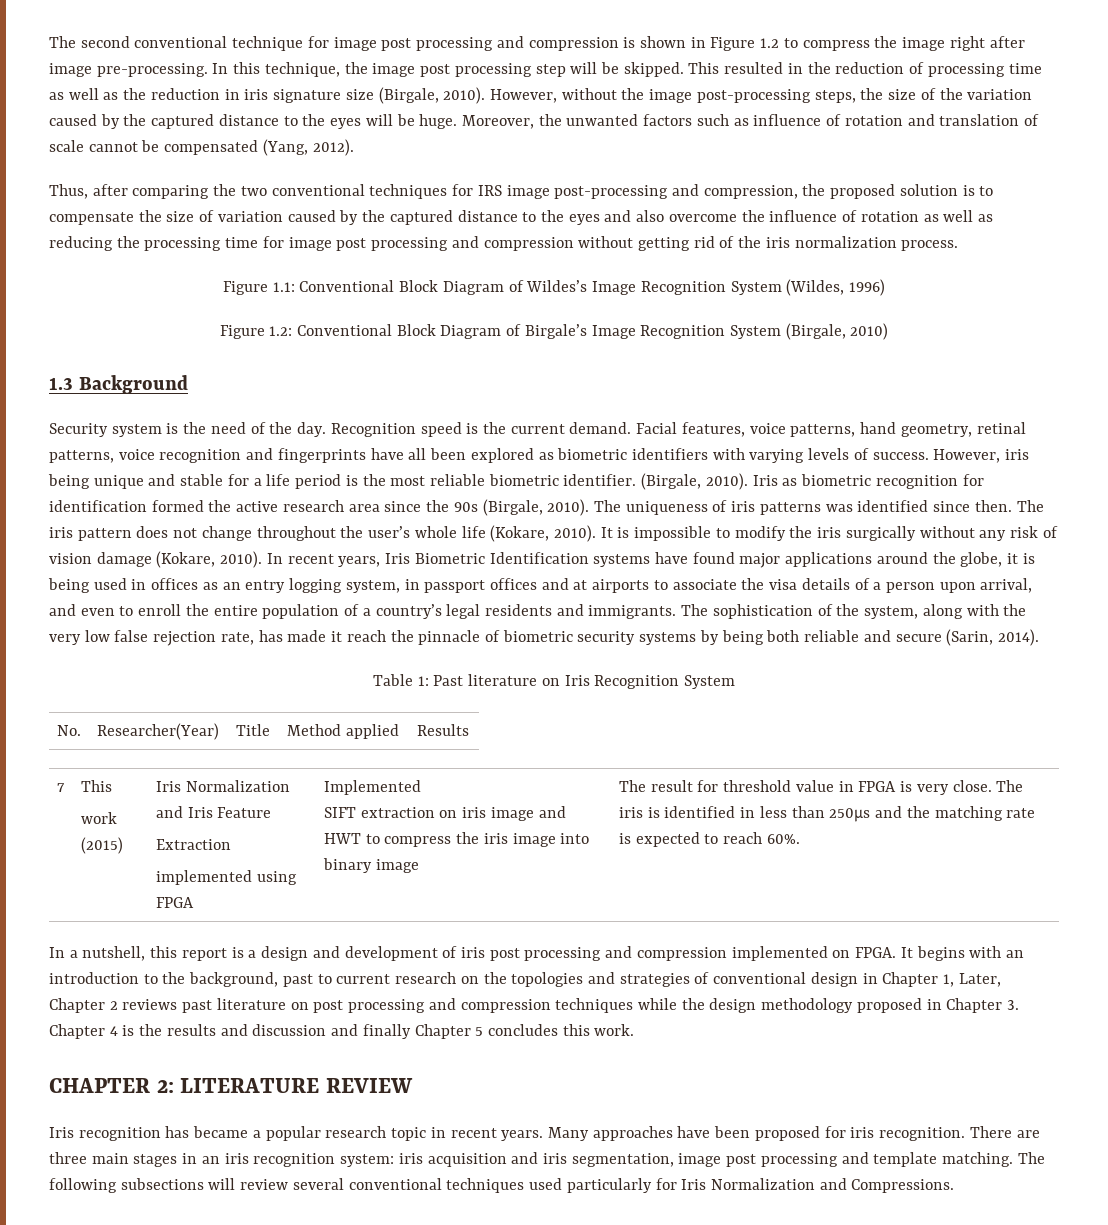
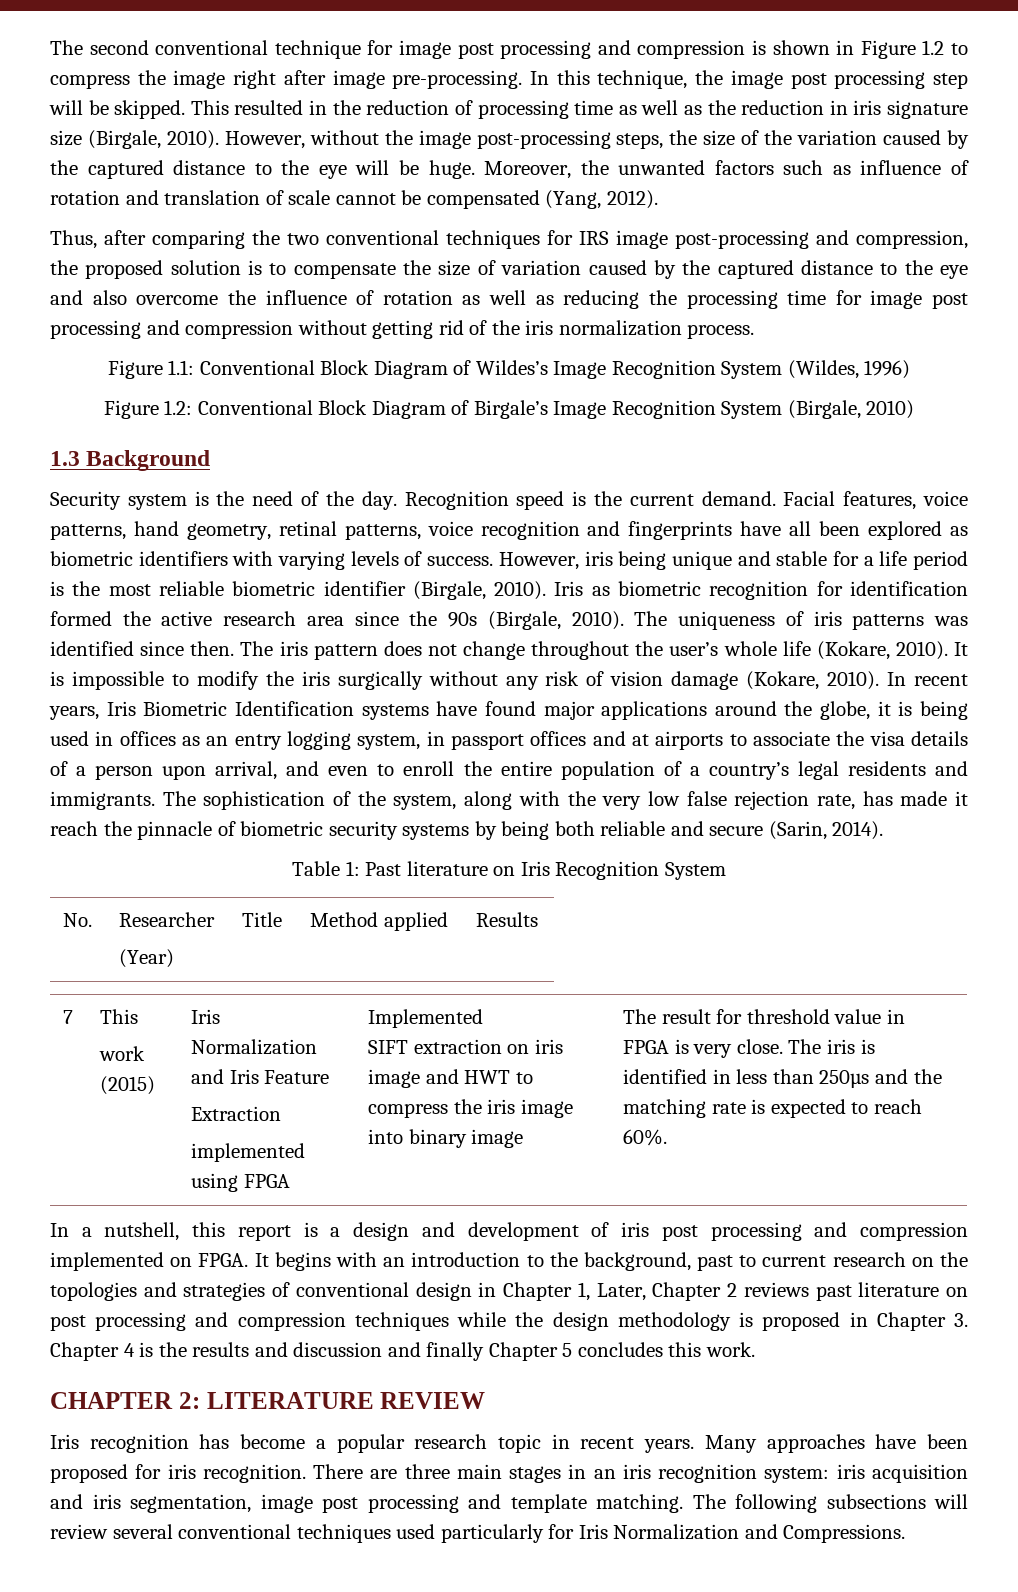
- However, without the image post-processing steps, the size of the variation caused by the captured distance to the eyes will be huge.
+ However, without the image post-processing steps, the size of the variation caused by the captured distance to the eye will be huge.
- Thus, after comparing the two conventional techniques for IRS image post-processing and compression, the proposed solution is to compensate the size of variation caused by the captured distance to the eyes and also overcome the influence of rotation as well as reducing the processing time for image post processing and compression without getting rid of the iris normalization process.
+ Thus, after comparing the two conventional techniques for IRS image post-processing and compression, the proposed solution is to compensate the size of variation caused by the captured distance to the eye and also overcome the influence of rotation as well as reducing the processing time for image post processing and compression without getting rid of the iris normalization process.
- However, iris being unique and stable for a life period is the most reliable biometric identifier. (Birgale, 2010).
+ However, iris being unique and stable for a life period is the most reliable biometric identifier (Birgale, 2010).
- No. | Researcher(Year) | Title | Method applied | Results
+ No. | Researcher
+ (Year) | Title | Method applied | Results
- It begins with an introduction to the background, past to current research on the topologies and strategies of conventional design in Chapter 1, Later, Chapter 2 reviews past literature on post processing and compression techniques while the design methodology proposed in Chapter 3. Chapter 4 is the results and discussion and finally Chapter 5 concludes this work.
+ It begins with an introduction to the background, past to current research on the topologies and strategies of conventional design in Chapter 1, Later, Chapter 2 reviews past literature on post processing and compression techniques while the design methodology is proposed in Chapter 3. Chapter 4 is the results and discussion and finally Chapter 5 concludes this work.
- Iris recognition has became a popular research topic in recent years.
+ Iris recognition has become a popular research topic in recent years.

